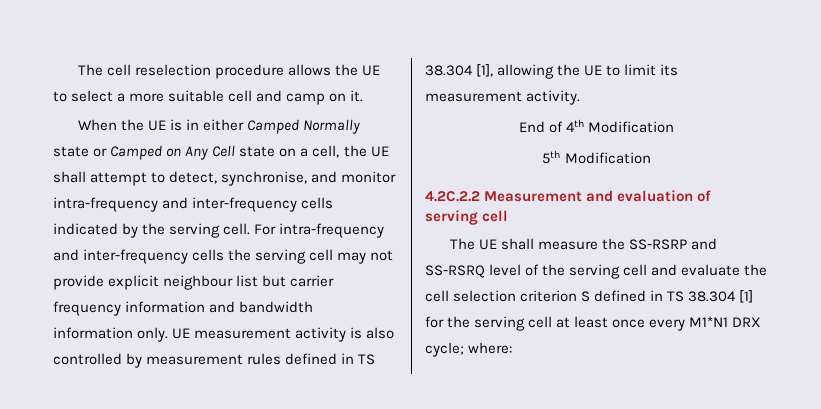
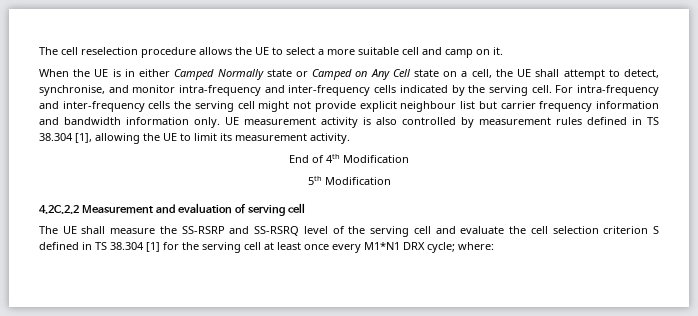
- For intra-frequency and inter-frequency cells the serving cell may not provide explicit neighbour list but carrier frequency information and bandwidth information only.
+ For intra-frequency and inter-frequency cells the serving cell might not provide explicit neighbour list but carrier frequency information and bandwidth information only.

